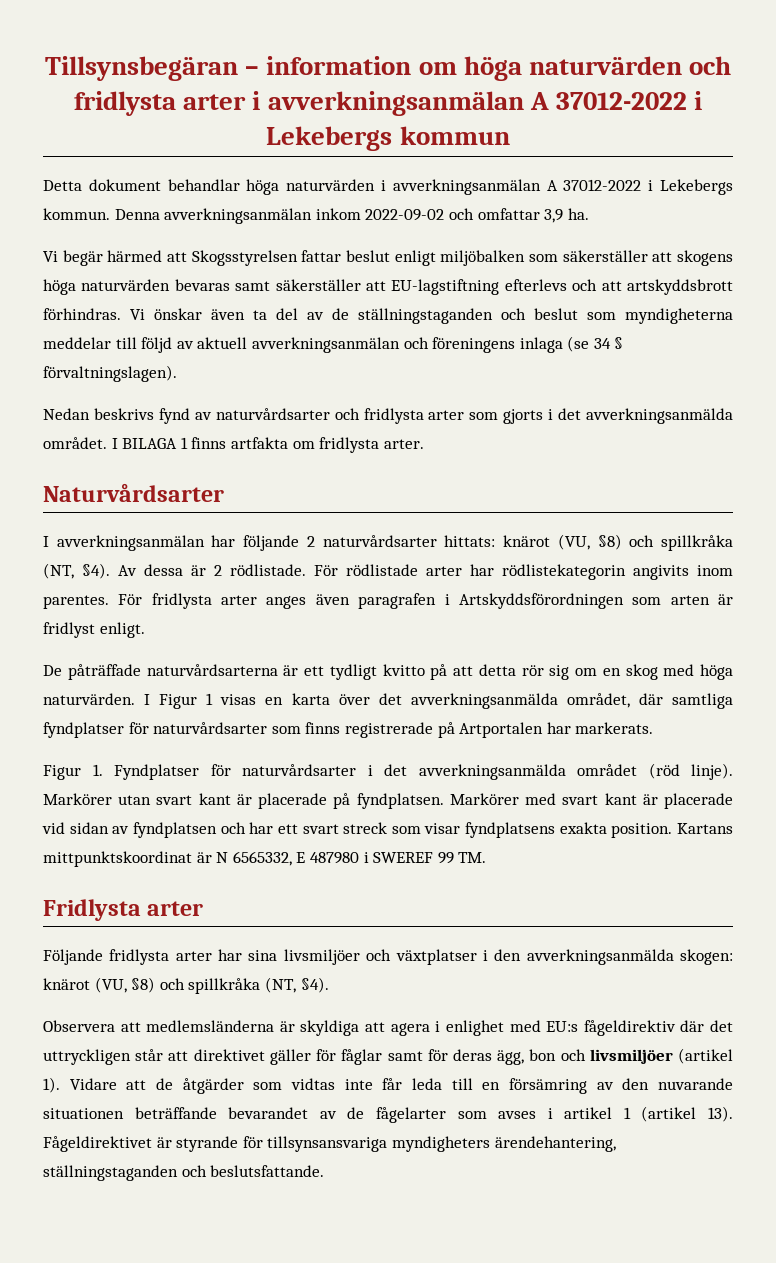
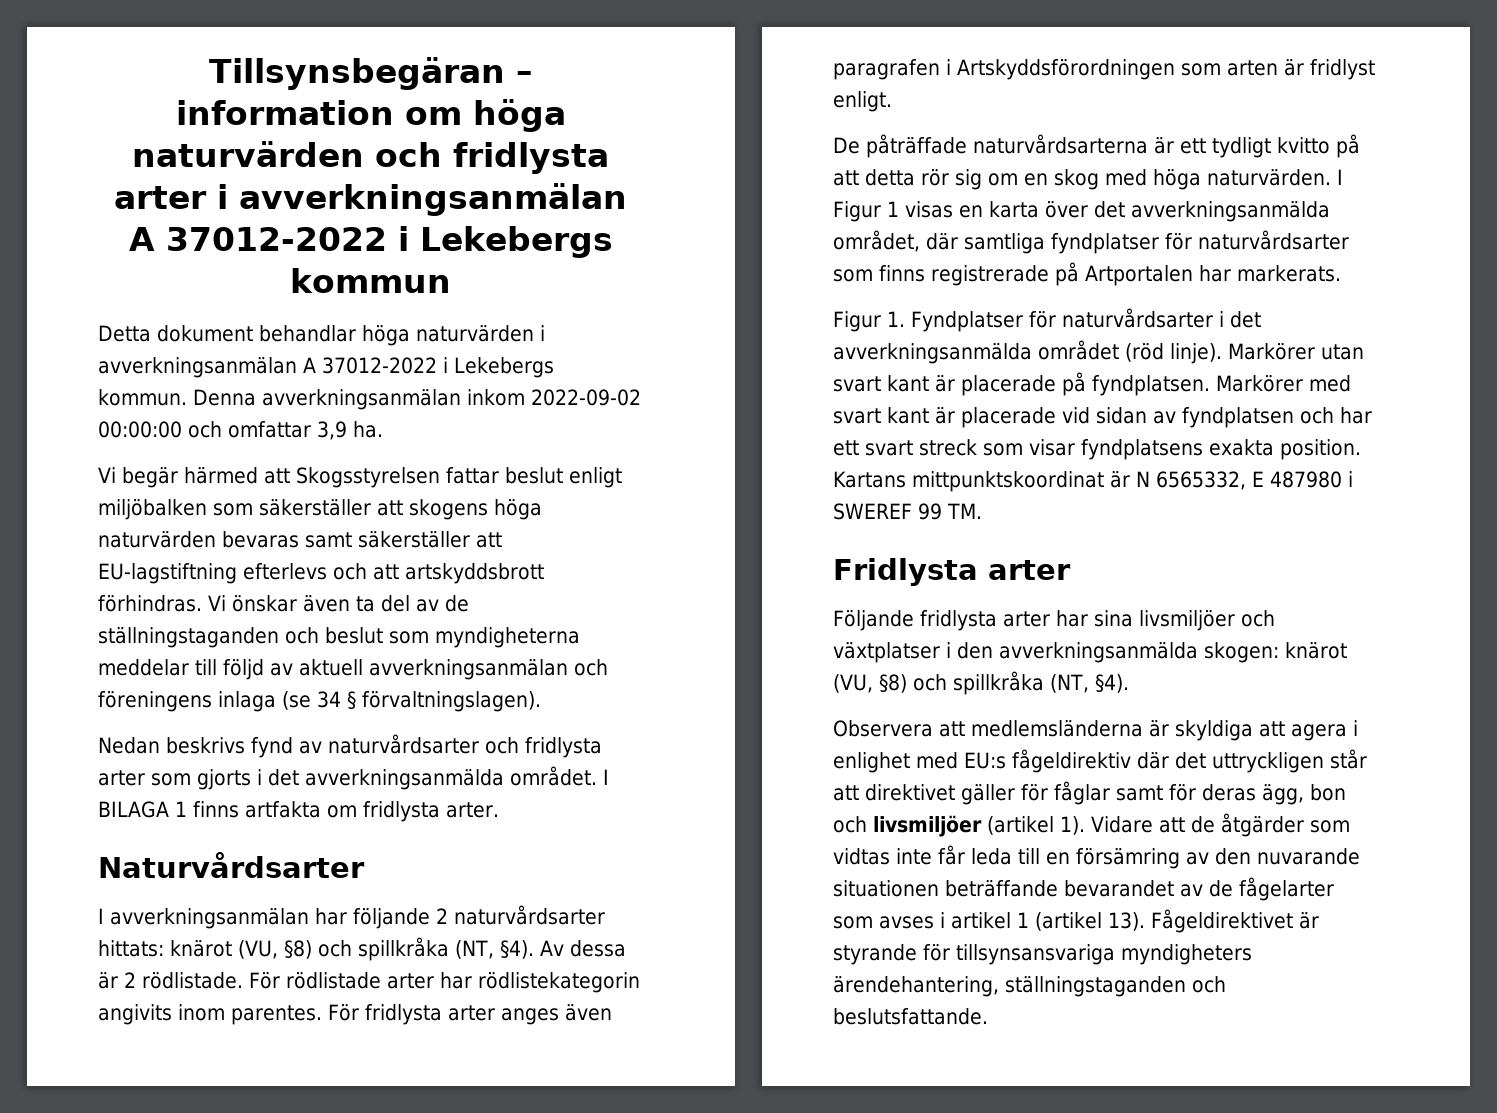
- Denna avverkningsanmälan inkom 2022-09-02 och omfattar 3,9 ha.
+ Denna avverkningsanmälan inkom 2022-09-02 00:00:00 och omfattar 3,9 ha.

